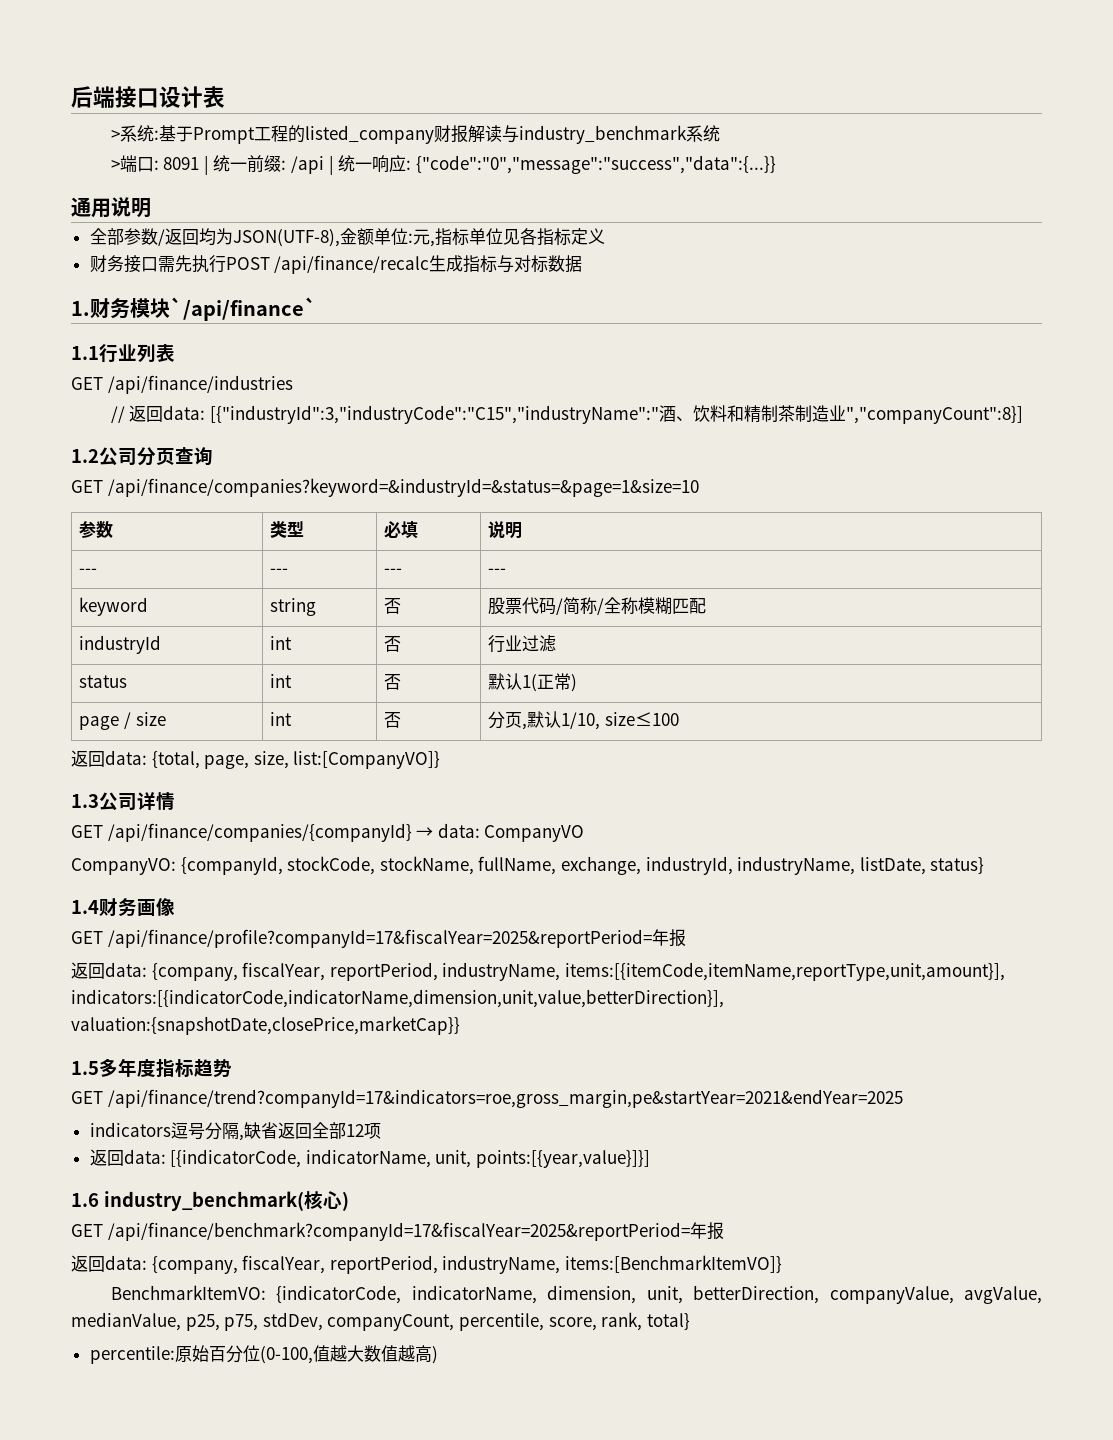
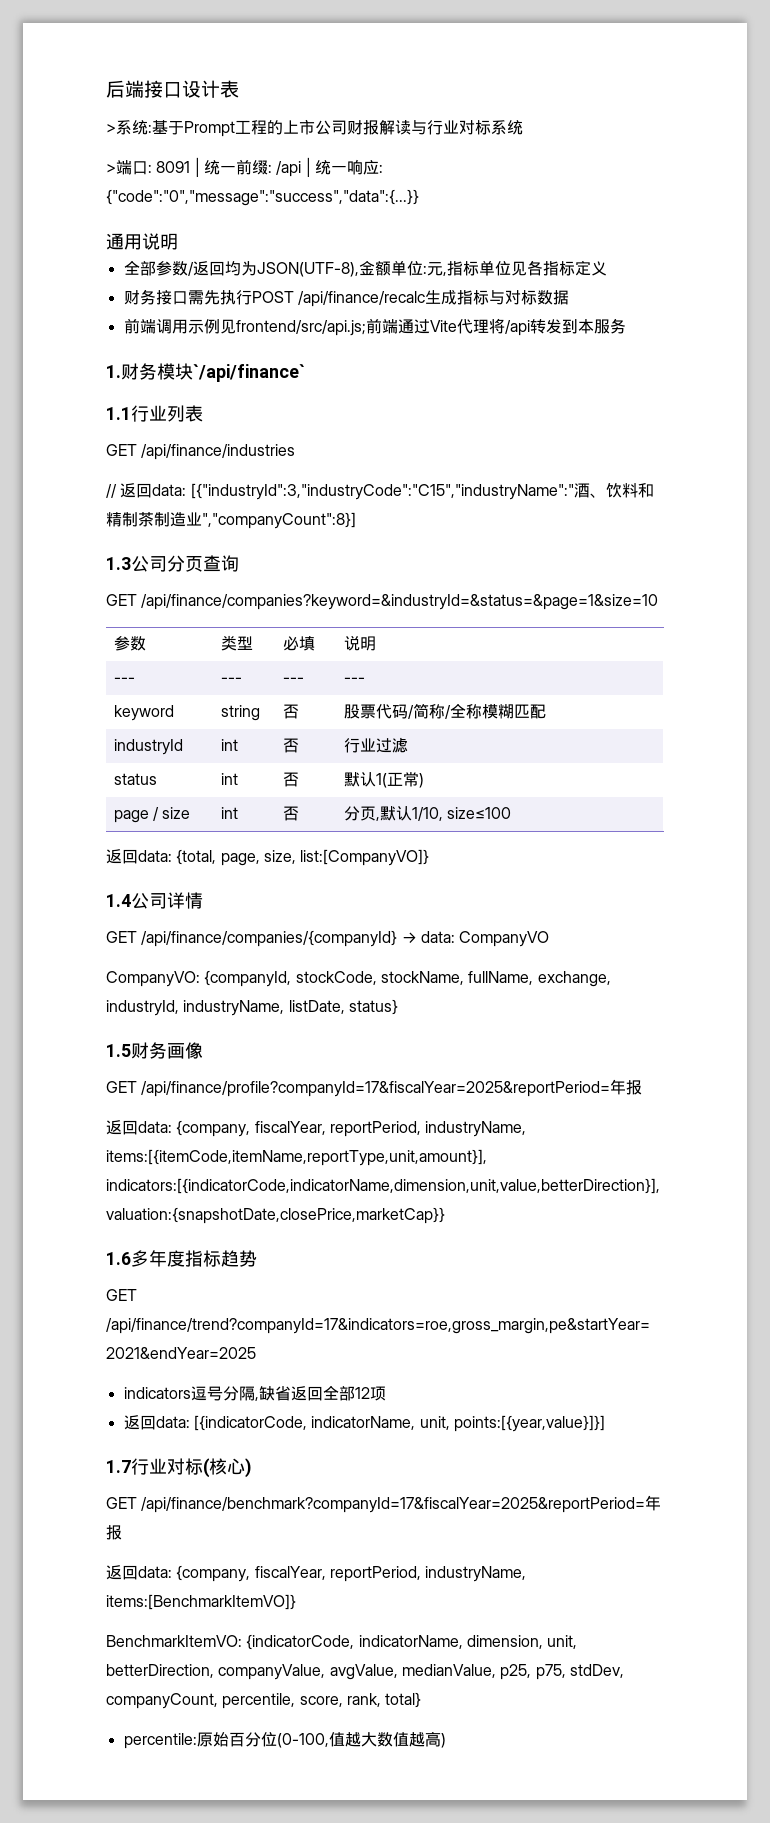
- >系统:基于Prompt工程的listed_company财报解读与industry_benchmark系统
+ >系统:基于Prompt工程的上市公司财报解读与行业对标系统
+ 前端调用示例见frontend/src/api.js;前端通过Vite代理将/api转发到本服务
- 1.2公司分页查询
+ 1.3公司分页查询
- 1.3公司详情
+ 1.4公司详情
- 1.4财务画像
+ 1.5财务画像
- 1.5多年度指标趋势
+ 1.6多年度指标趋势
- 1.6 industry_benchmark(核心)
+ 1.7行业对标(核心)

